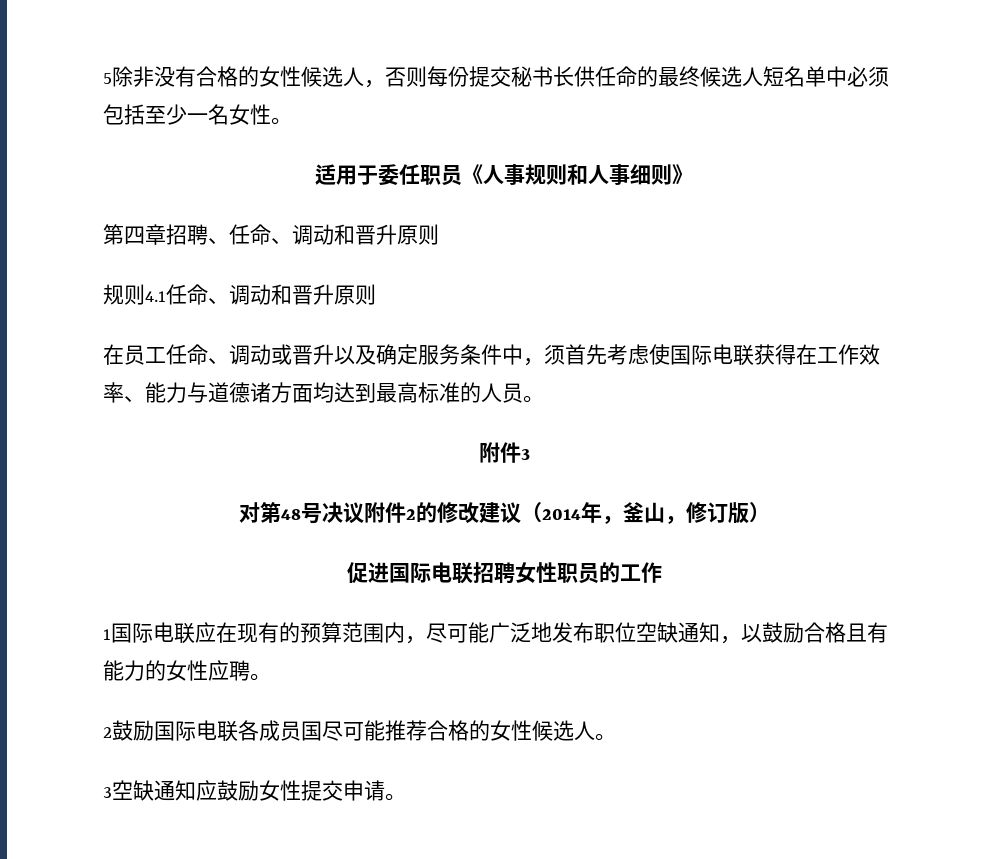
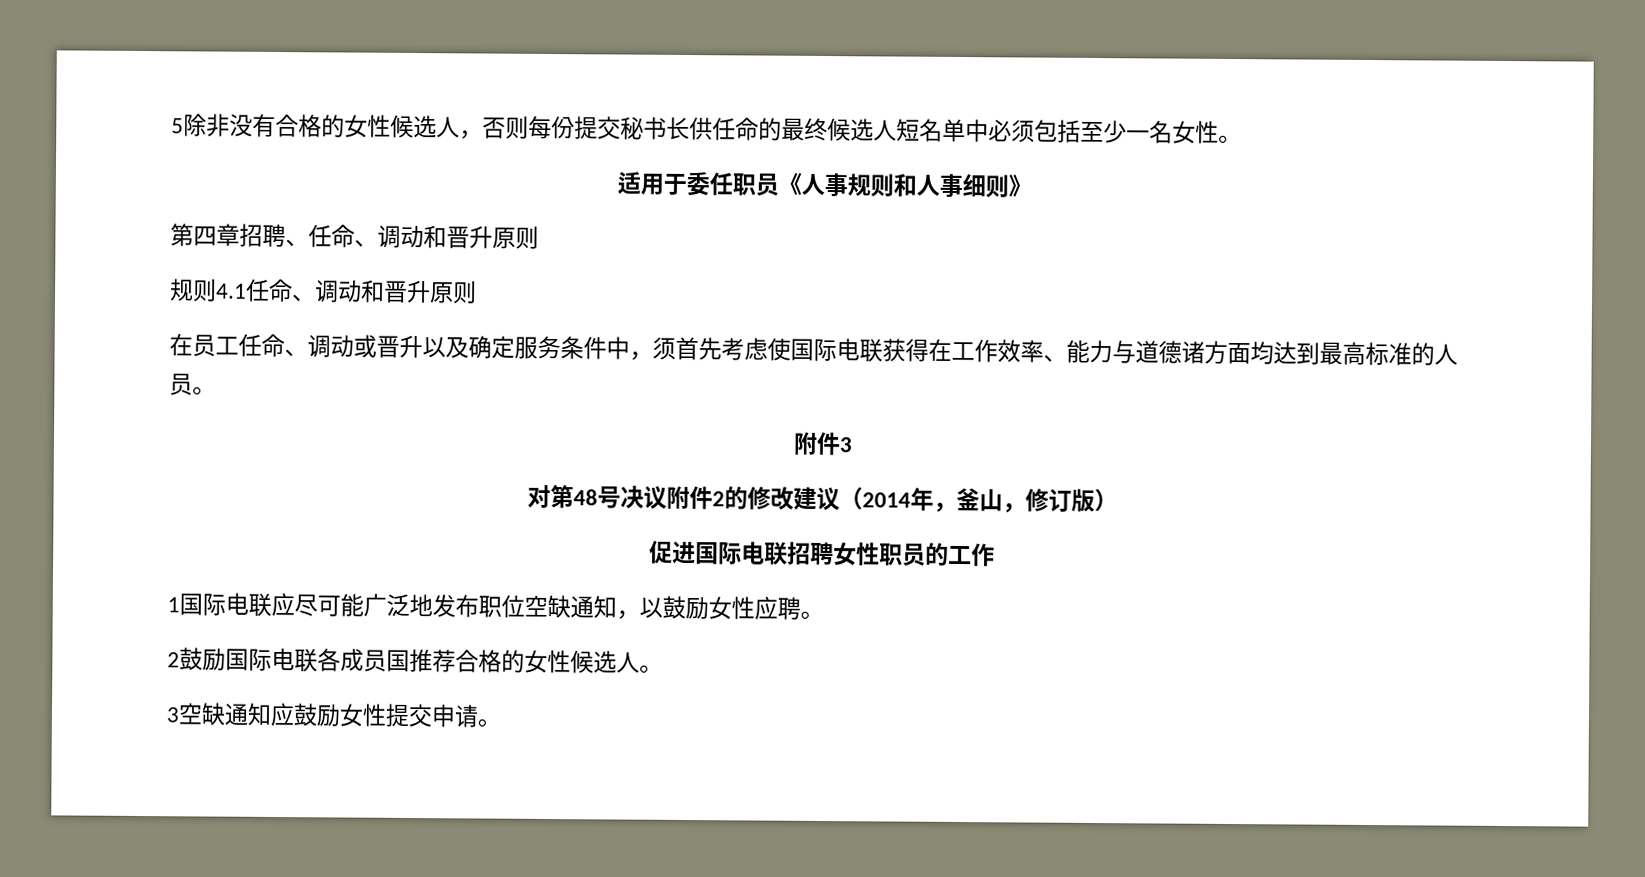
- 1国际电联应在现有的预算范围内，尽可能广泛地发布职位空缺通知，以鼓励合格且有能力的女性应聘。
+ 1国际电联应尽可能广泛地发布职位空缺通知，以鼓励女性应聘。
- 2鼓励国际电联各成员国尽可能推荐合格的女性候选人。
+ 2鼓励国际电联各成员国推荐合格的女性候选人。

